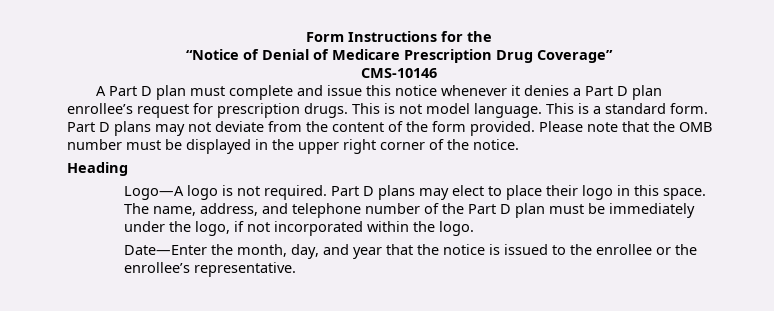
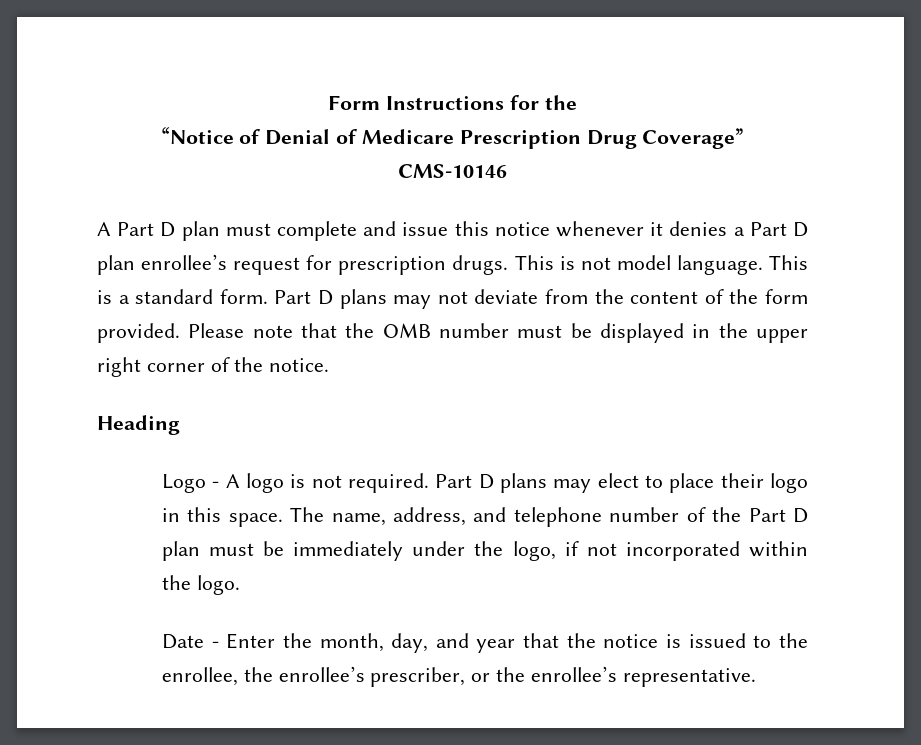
- Logo—A logo is not required.
+ Logo - A logo is not required.
- Date—Enter the month, day, and year that the notice is issued to the enrollee or the enrollee’s representative.
+ Date - Enter the month, day, and year that the notice is issued to the enrollee, the enrollee’s prescriber, or the enrollee’s representative.

